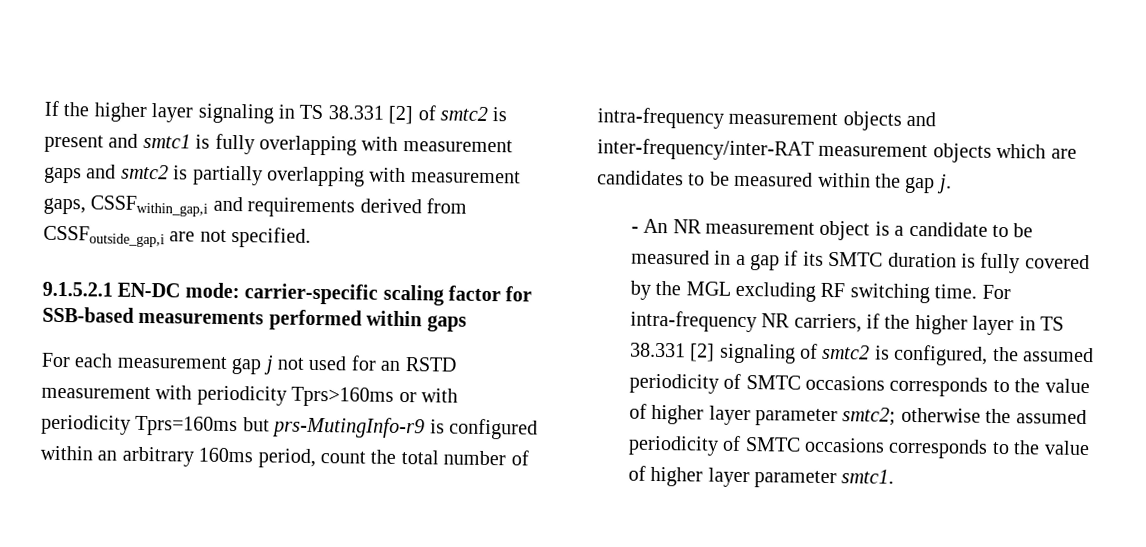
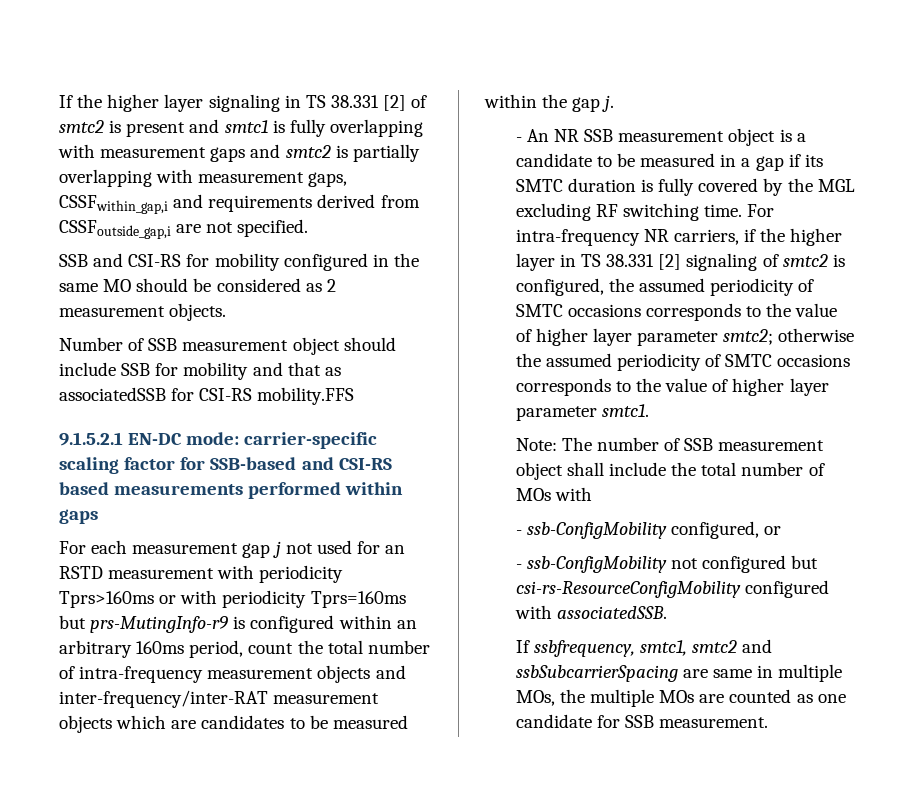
+ SSB and CSI-RS for mobility configured in the same MO should be considered as 2 measurement objects.
+ Number of SSB measurement object should include SSB for mobility and that as associatedSSB for CSI-RS mobility.FFS
- 9.1.5.2.1 EN-DC mode: carrier-specific scaling factor for SSB-based measurements performed within gaps
+ 9.1.5.2.1 EN-DC mode: carrier-specific scaling factor for SSB-based and CSI-RS based measurements performed within gaps
- - An NR measurement object is a candidate to be measured in a gap if its SMTC duration is fully covered by the MGL excluding RF switching time.
+ - An NR SSB measurement object is a candidate to be measured in a gap if its SMTC duration is fully covered by the MGL excluding RF switching time.
+ Note: The number of SSB measurement object shall include the total number of MOs with
+ - ssb-ConfigMobility configured, or
+ - ssb-ConfigMobility not configured but csi-rs-ResourceConfigMobility configured with associatedSSB.
+ If ssbfrequency, smtc1, smtc2 and ssbSubcarrierSpacing are same in multiple MOs, the multiple MOs are counted as one candidate for SSB measurement.

